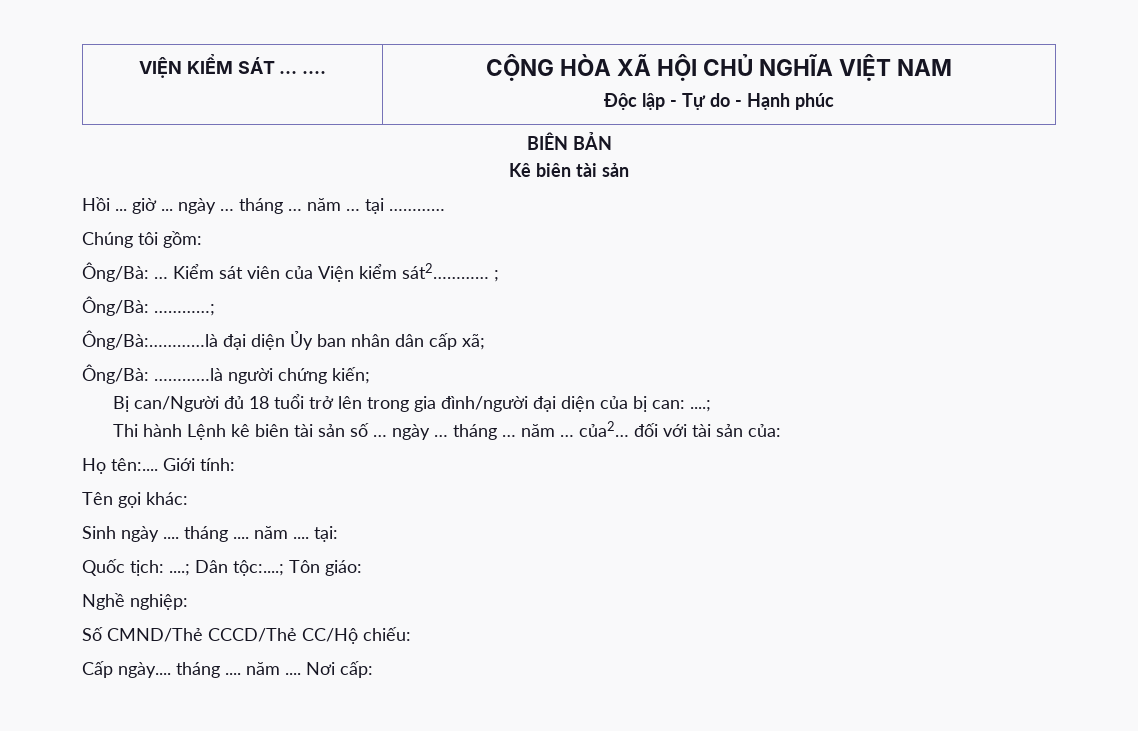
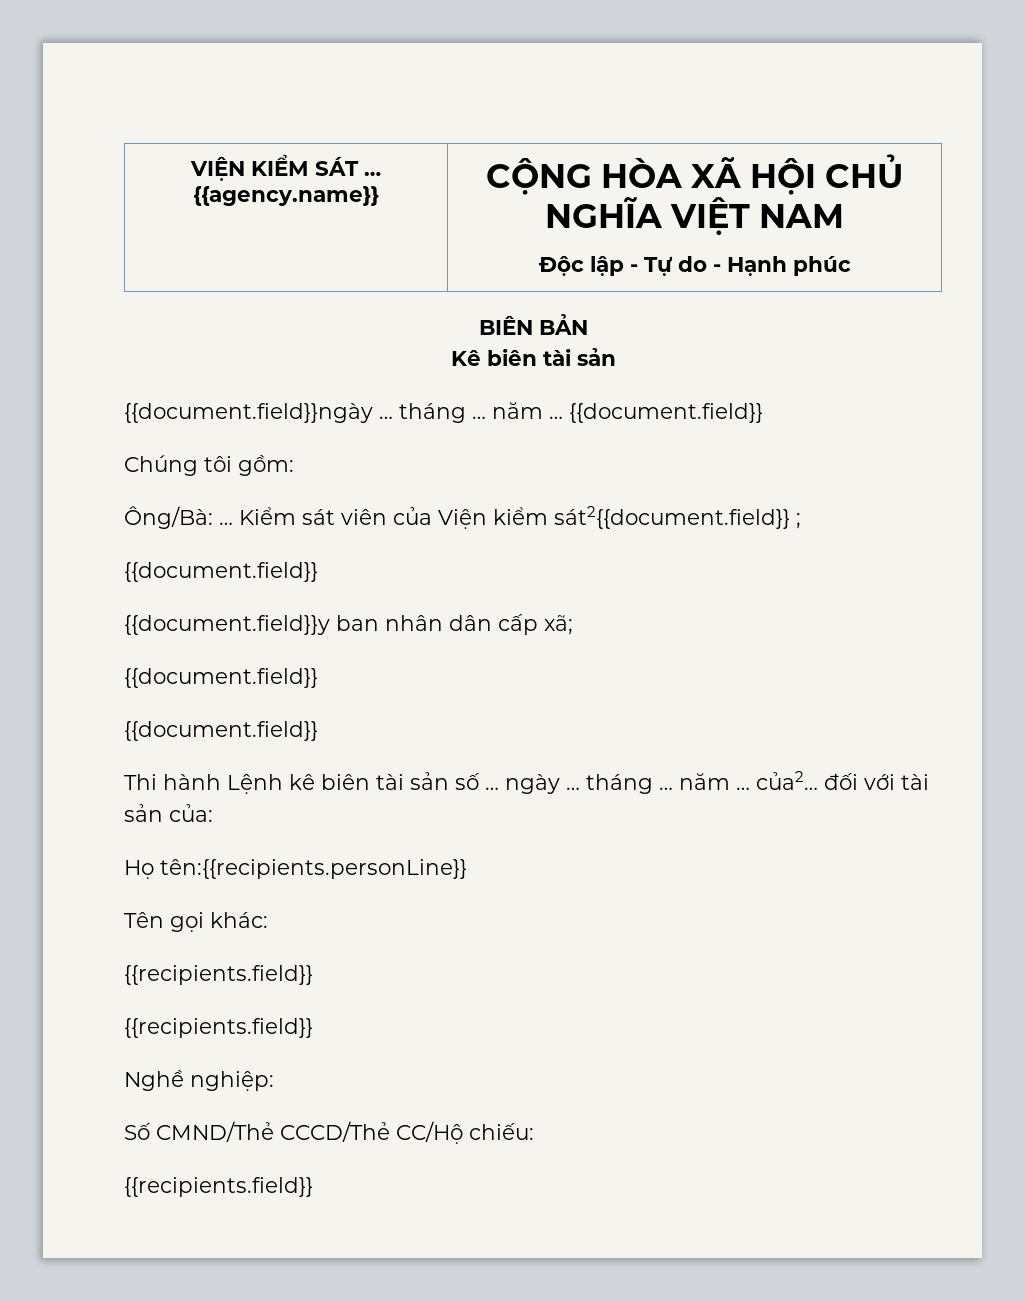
- VIỆN KIỂM SÁT … .... | CỘNG HÒA XÃ HỘI CHỦ NGHĨA VIỆT NAM
+ VIỆN KIỂM SÁT … {{agency.name}} | CỘNG HÒA XÃ HỘI CHỦ NGHĨA VIỆT NAM
- Hồi ... giờ ... ngày … tháng … năm … tại …………
+ {{document.field}}ngày … tháng … năm … {{document.field}}
- Kiểm sát viên của Viện kiểm sát2………… ;
- Ông/Bà: …………;
- Ông/Bà:…………là đại diện Ủy ban nhân dân cấp xã;
- Ông/Bà: …………là người chứng kiến;
- Bị can/Người đủ 18 tuổi trở lên trong gia đình/người đại diện của bị can: ....;
+ Kiểm sát viên của Viện kiểm sát2{{document.field}} ;
+ {{document.field}}
+ {{document.field}}y ban nhân dân cấp xã;
+ {{document.field}}
+ {{document.field}}
- Họ tên:.... Giới tính:
+ Họ tên:{{recipients.personLine}}
  Tên gọi khác:
- Sinh ngày .... tháng .... năm .... tại:
- Quốc tịch: ....; Dân tộc:....; Tôn giáo:
+ {{recipients.field}}
+ {{recipients.field}}
  Số CMND/Thẻ CCCD/Thẻ CC/Hộ chiếu:
- Cấp ngày.... tháng .... năm .... Nơi cấp:
+ {{recipients.field}}

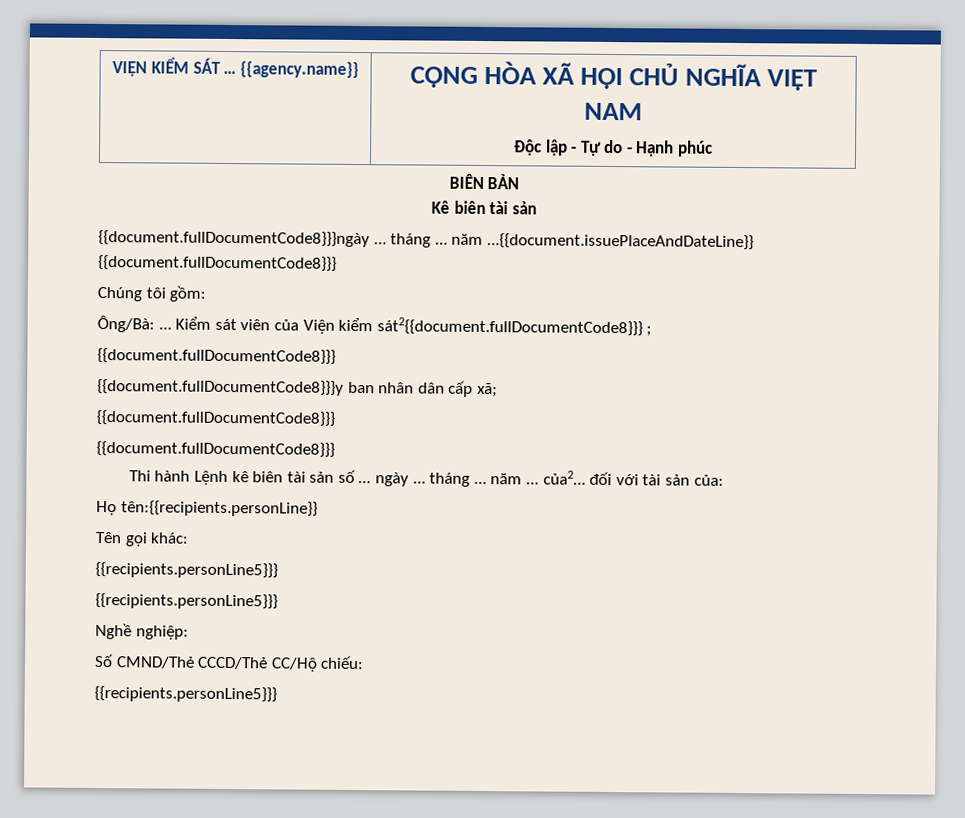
- {{document.field}}ngày … tháng … năm … {{document.field}}
+ {{document.fullDocumentCode8}}}ngày … tháng … năm …{{document.issuePlaceAndDateLine}} {{document.fullDocumentCode8}}}
- Kiểm sát viên của Viện kiểm sát2{{document.field}} ;
- {{document.field}}
- {{document.field}}y ban nhân dân cấp xã;
- {{document.field}}
- {{document.field}}
+ Kiểm sát viên của Viện kiểm sát2{{document.fullDocumentCode8}}} ;
+ {{document.fullDocumentCode8}}}
+ {{document.fullDocumentCode8}}}y ban nhân dân cấp xã;
+ {{document.fullDocumentCode8}}}
+ {{document.fullDocumentCode8}}}
  Tên gọi khác:
- {{recipients.field}}
- {{recipients.field}}
+ {{recipients.personLine5}}}
+ {{recipients.personLine5}}}
  Số CMND/Thẻ CCCD/Thẻ CC/Hộ chiếu:
- {{recipients.field}}
+ {{recipients.personLine5}}}

